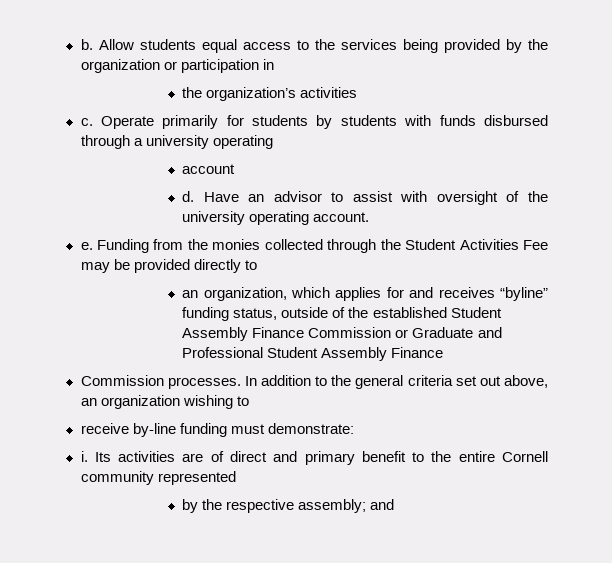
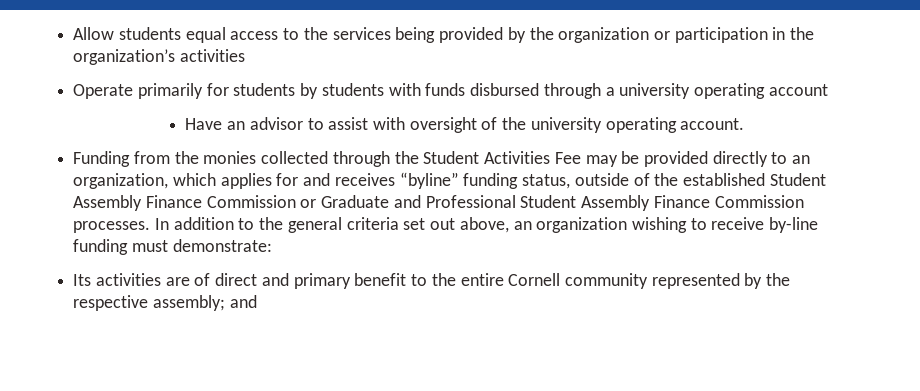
- b. Allow students equal access to the services being provided by the organization or participation in
- the organization’s activities
+ Allow students equal access to the services being provided by the organization or participation in the organization’s activities
- c. Operate primarily for students by students with funds disbursed through a university operating
- account
+ Operate primarily for students by students with funds disbursed through a university operating account
- d.
- e. Funding from the monies collected through the Student Activities Fee may be provided directly to
- an organization, which applies for and receives “byline” funding status, outside of the established Student Assembly Finance Commission or Graduate and Professional Student Assembly Finance
- Commission processes.
+ Funding from the monies collected through the Student Activities Fee may be provided directly to an organization, which applies for and receives “byline” funding status, outside of the established Student Assembly Finance Commission or Graduate and Professional Student Assembly Finance Commission processes.
- In addition to the general criteria set out above, an organization wishing to
- receive by-line funding must demonstrate:
+ In addition to the general criteria set out above, an organization wishing to receive by-line funding must demonstrate:
- i. Its activities are of direct and primary benefit to the entire Cornell community represented
- by the respective assembly; and
+ Its activities are of direct and primary benefit to the entire Cornell community represented by the respective assembly; and

